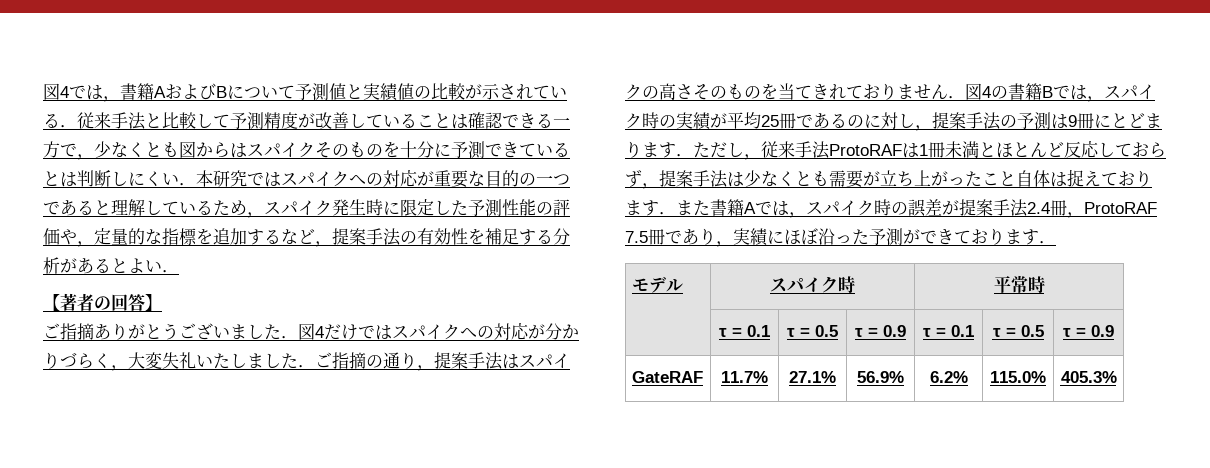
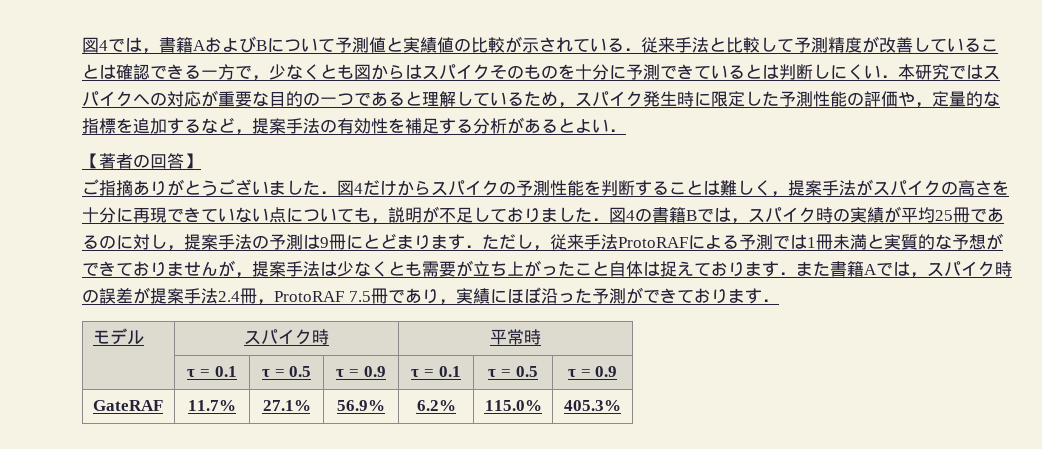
- ご指摘ありがとうございました．図4だけではスパイクへの対応が分かりづらく，大変失礼いたしました．ご指摘の通り，提案手法はスパイクの高さそのものを当てきれておりません．図4の書籍Bでは，スパイク時の実績が平均25冊であるのに対し，提案手法の予測は9冊にとどまります．ただし，従来手法ProtoRAFは1冊未満とほとんど反応しておらず，提案手法は少なくとも需要が立ち上がったこと自体は捉えております．また書籍Aでは，スパイク時の誤差が提案手法2.4冊，ProtoRAF 7.5冊であり，実績にほぼ沿った予測ができております．
+ ご指摘ありがとうございました．図4だけからスパイクの予測性能を判断することは難しく，提案手法がスパイクの高さを十分に再現できていない点についても，説明が不足しておりました．図4の書籍Bでは，スパイク時の実績が平均25冊であるのに対し，提案手法の予測は9冊にとどまります．ただし，従来手法ProtoRAFによる予測では1冊未満と実質的な予想ができておりませんが，提案手法は少なくとも需要が立ち上がったこと自体は捉えております．また書籍Aでは，スパイク時の誤差が提案手法2.4冊，ProtoRAF 7.5冊であり，実績にほぼ沿った予測ができております．

